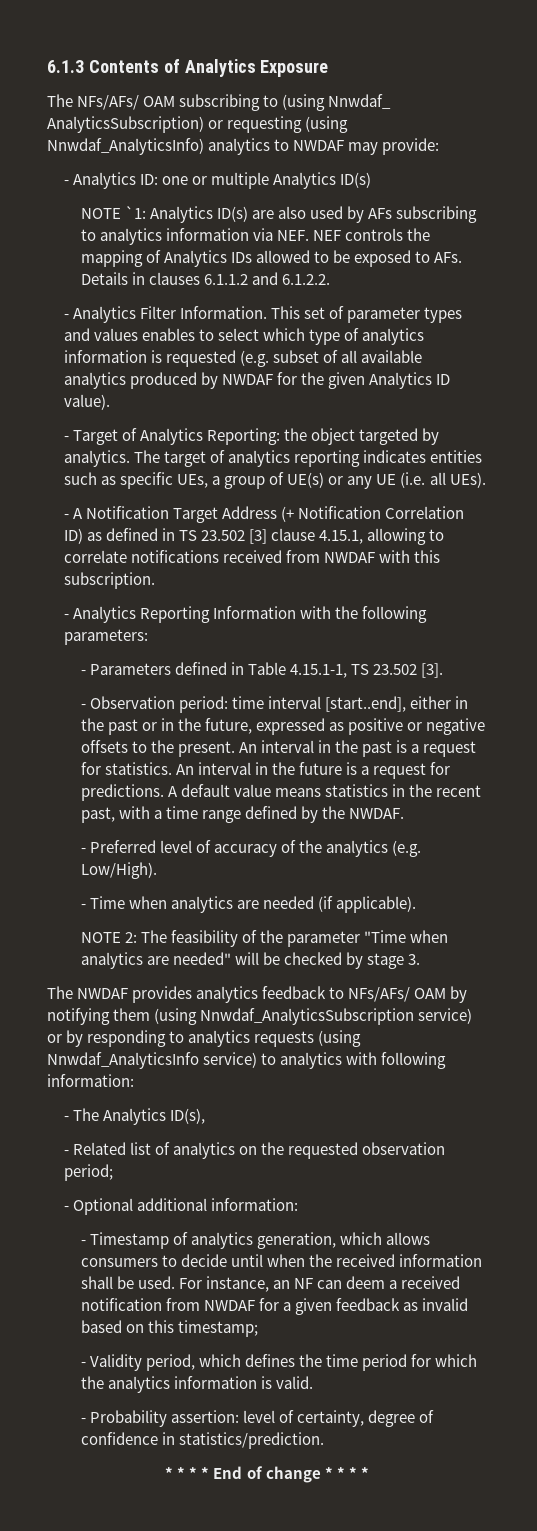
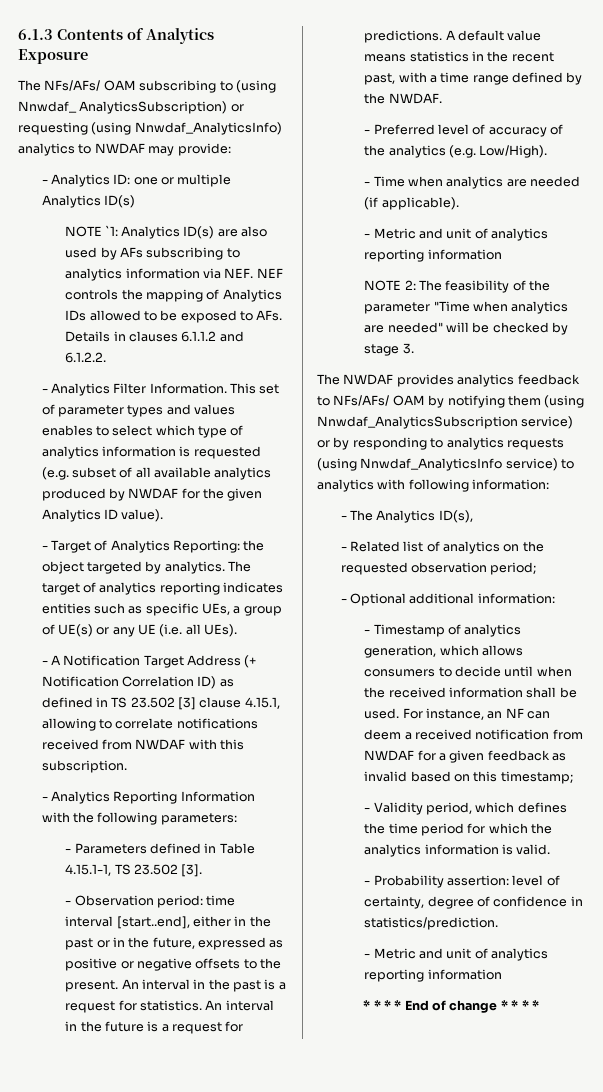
  - Time when analytics are needed (if applicable).
+ - Metric and unit of analytics reporting information
  - Probability assertion: level of certainty, degree of confidence in statistics/prediction.
+ - Metric and unit of analytics reporting information

